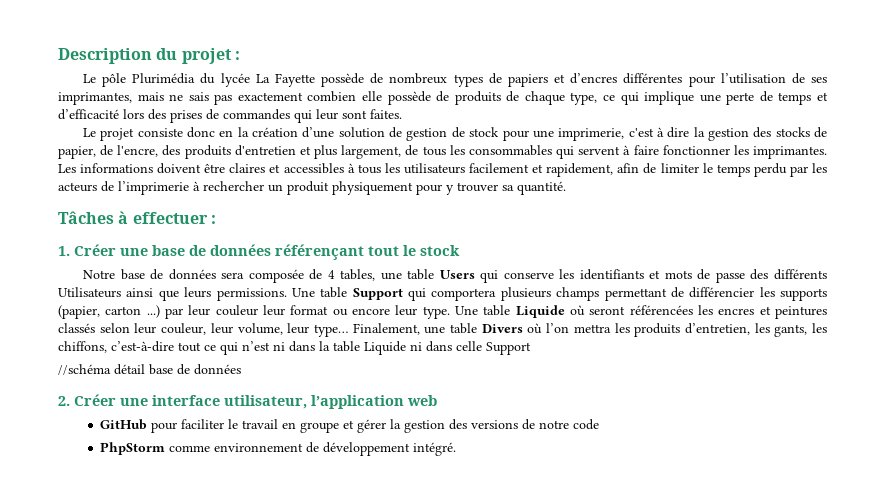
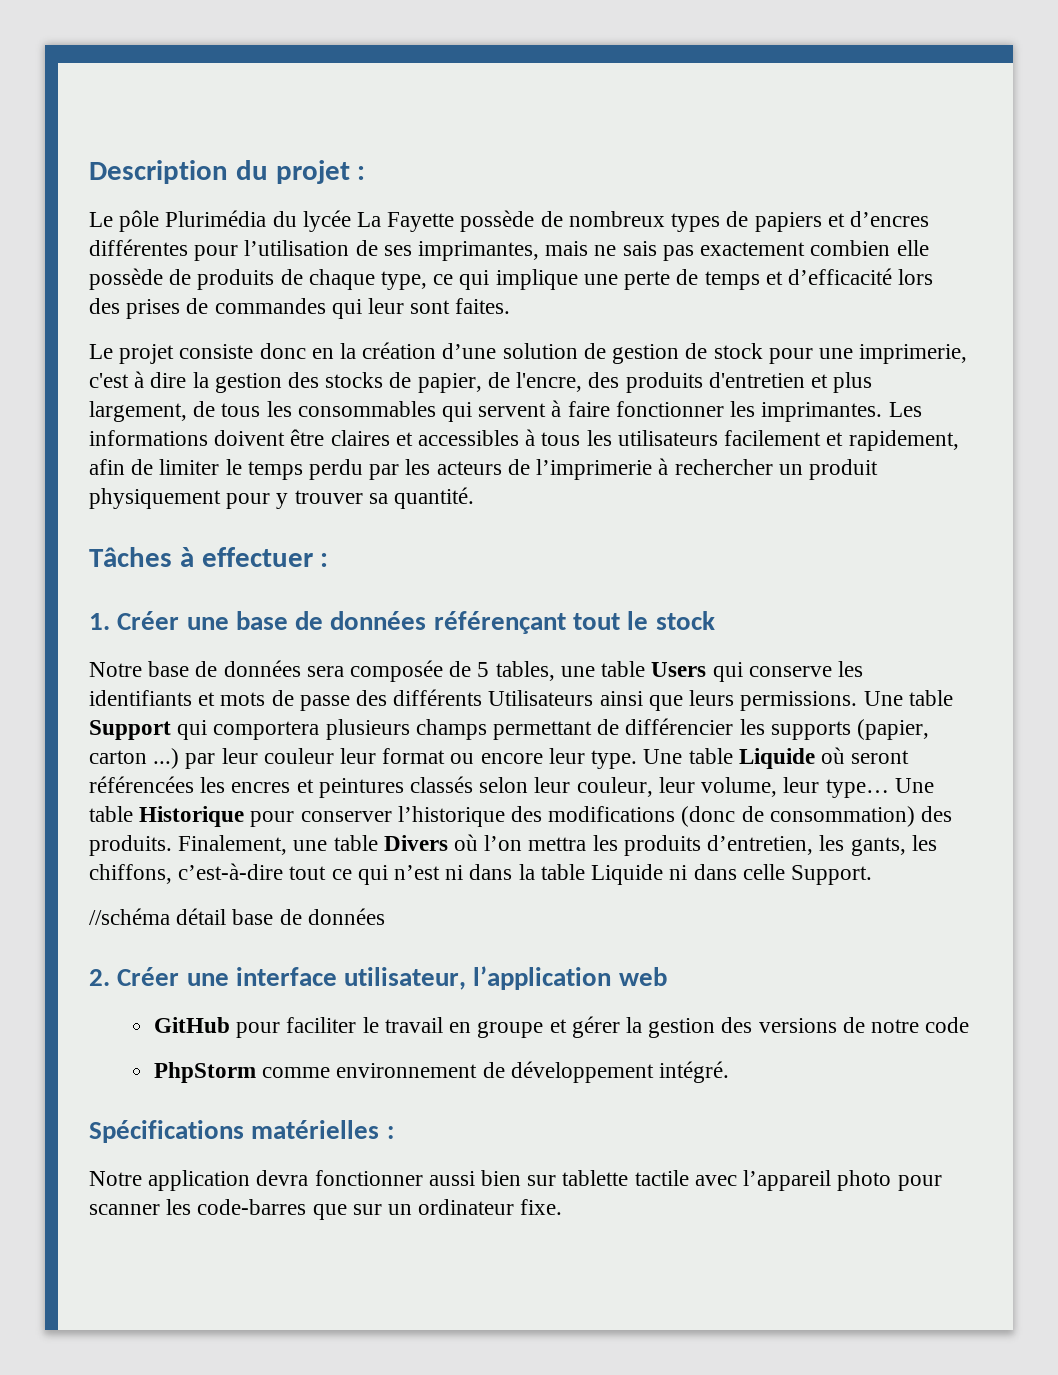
- Notre base de données sera composée de 4 tables, une table Users qui conserve les identifiants et mots de passe des différents Utilisateurs ainsi que leurs permissions.
+ Notre base de données sera composée de 5 tables, une table Users qui conserve les identifiants et mots de passe des différents Utilisateurs ainsi que leurs permissions.
+ Une table Historique pour conserver l’historique des modifications (donc de consommation) des produits.
- Finalement, une table Divers où l’on mettra les produits d’entretien, les gants, les chiffons, c’est-à-dire tout ce qui n’est ni dans la table Liquide ni dans celle Support
+ Finalement, une table Divers où l’on mettra les produits d’entretien, les gants, les chiffons, c’est-à-dire tout ce qui n’est ni dans la table Liquide ni dans celle Support.
+ Spécifications matérielles :
+ Notre application devra fonctionner aussi bien sur tablette tactile avec l’appareil photo pour scanner les code-barres que sur un ordinateur fixe.

